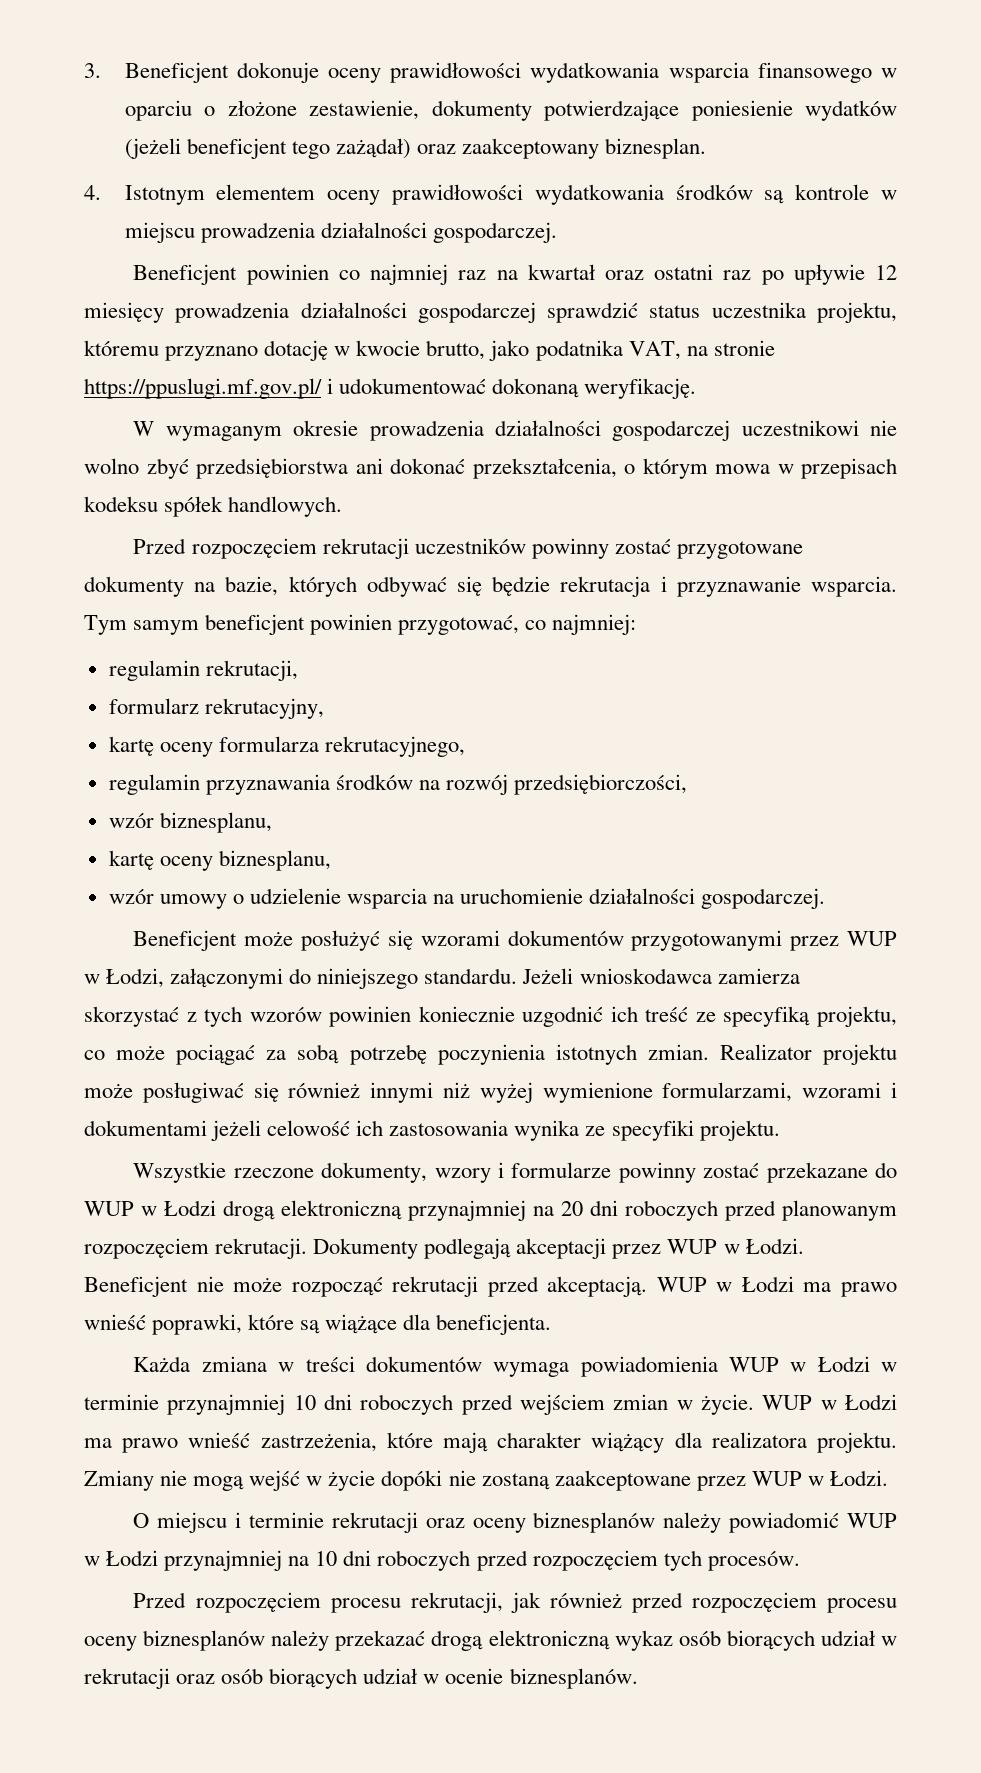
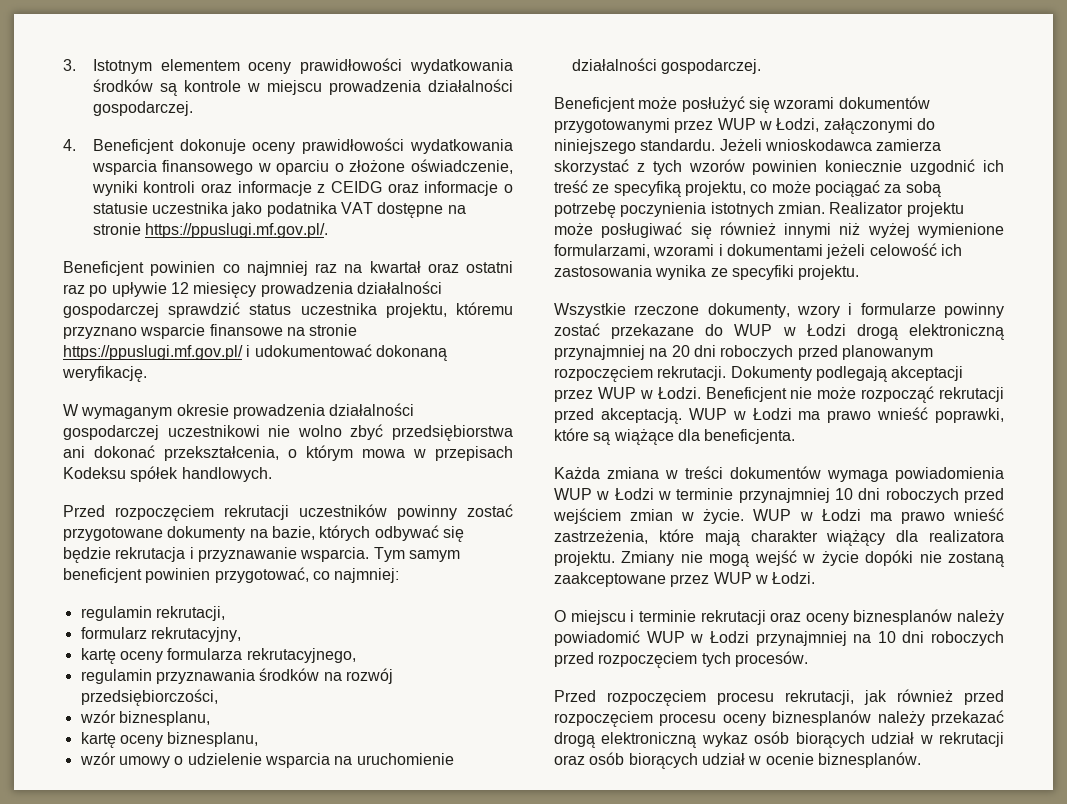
- 3. Beneficjent dokonuje oceny prawidłowości wydatkowania wsparcia finansowego w oparciu o złożone zestawienie, dokumenty potwierdzające poniesienie wydatków (jeżeli beneficjent tego zażądał) oraz zaakceptowany biznesplan.
- 4. Istotnym elementem oceny prawidłowości wydatkowania środków są kontrole w miejscu prowadzenia działalności gospodarczej.
+ 3. Istotnym elementem oceny prawidłowości wydatkowania środków są kontrole w miejscu prowadzenia działalności gospodarczej.
+ 4. Beneficjent dokonuje oceny prawidłowości wydatkowania wsparcia finansowego w oparciu o złożone oświadczenie, wyniki kontroli oraz informacje z CEIDG oraz informacje o statusie uczestnika jako podatnika VAT dostępne na stronie https://ppuslugi.mf.gov.pl/.
- Beneficjent powinien co najmniej raz na kwartał oraz ostatni raz po upływie 12 miesięcy prowadzenia działalności gospodarczej sprawdzić status uczestnika projektu, któremu przyznano dotację w kwocie brutto, jako podatnika VAT, na stronie https://ppuslugi.mf.gov.pl/ i udokumentować dokonaną weryfikację.
+ Beneficjent powinien co najmniej raz na kwartał oraz ostatni raz po upływie 12 miesięcy prowadzenia działalności gospodarczej sprawdzić status uczestnika projektu, któremu przyznano wsparcie finansowe na stronie https://ppuslugi.mf.gov.pl/ i udokumentować dokonaną weryfikację.
- W wymaganym okresie prowadzenia działalności gospodarczej uczestnikowi nie wolno zbyć przedsiębiorstwa ani dokonać przekształcenia, o którym mowa w przepisach kodeksu spółek handlowych.
+ W wymaganym okresie prowadzenia działalności gospodarczej uczestnikowi nie wolno zbyć przedsiębiorstwa ani dokonać przekształcenia, o którym mowa w przepisach Kodeksu spółek handlowych.

